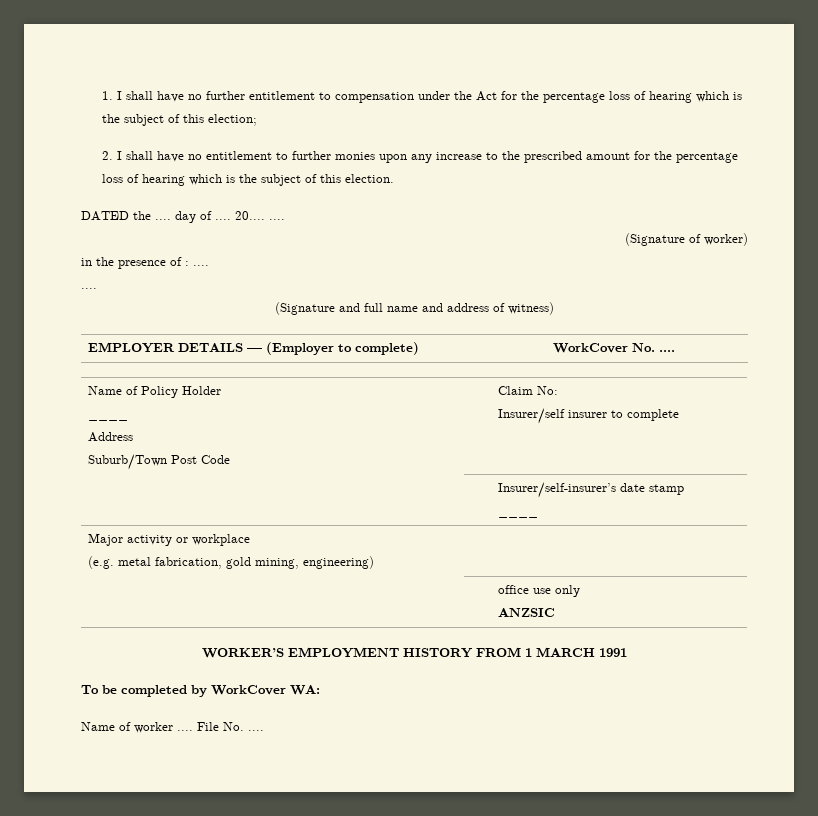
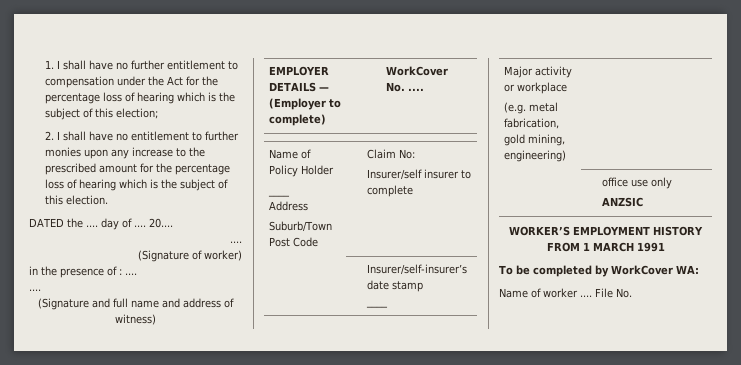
- 20.... ....
+ 20....
+ ....
- File No. ....
+ File No.

